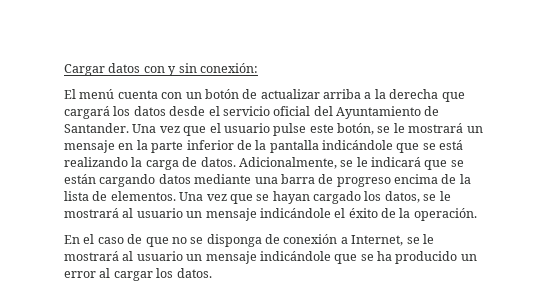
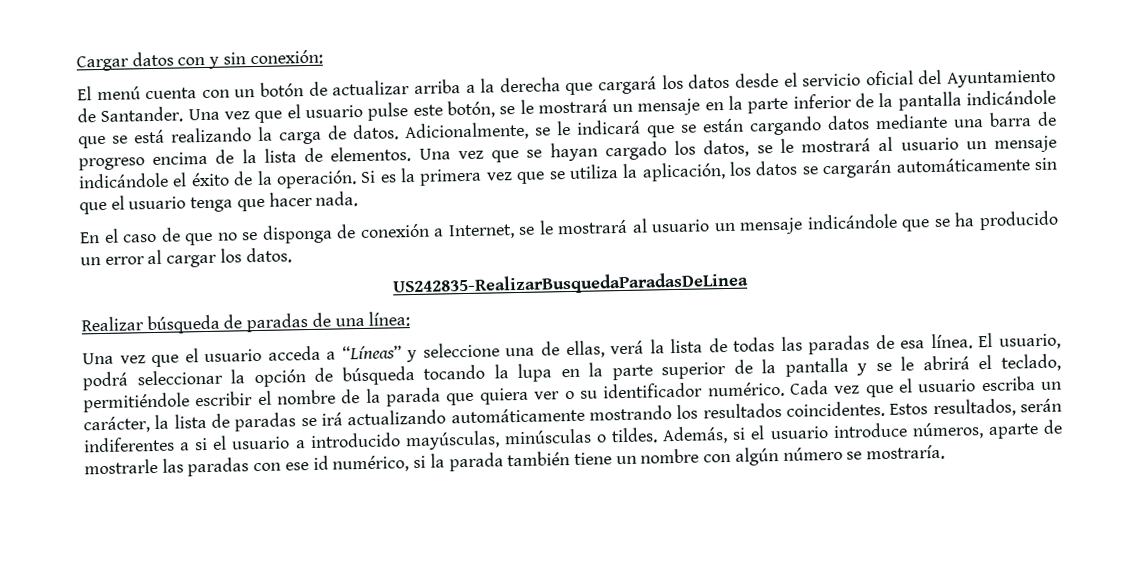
+ Si es la primera vez que se utiliza la aplicación, los datos se cargarán automáticamente sin que el usuario tenga que hacer nada.
+ US242835-RealizarBusquedaParadasDeLinea
+ Realizar búsqueda de paradas de una línea:
+ Una vez que el usuario acceda a “Líneas” y seleccione una de ellas, verá la lista de todas las paradas de esa línea. El usuario, podrá seleccionar la opción de búsqueda tocando la lupa en la parte superior de la pantalla y se le abrirá el teclado, permitiéndole escribir el nombre de la parada que quiera ver o su identificador numérico. Cada vez que el usuario escriba un carácter, la lista de paradas se irá actualizando automáticamente mostrando los resultados coincidentes. Estos resultados, serán indiferentes a si el usuario a introducido mayúsculas, minúsculas o tildes. Además, si el usuario introduce números, aparte de mostrarle las paradas con ese id numérico, si la parada también tiene un nombre con algún número se mostraría.

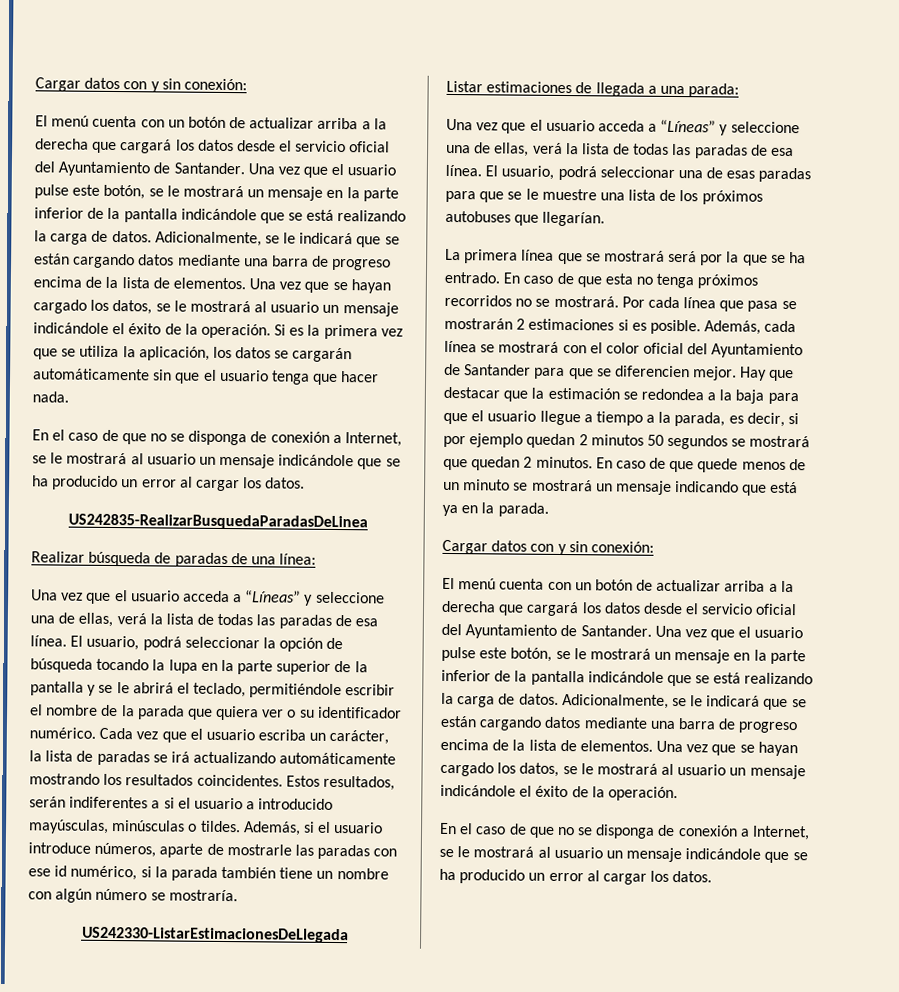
+ US242330-ListarEstimacionesDeLlegada
+ Listar estimaciones de llegada a una parada:
+ Una vez que el usuario acceda a “Líneas” y seleccione una de ellas, verá la lista de todas las paradas de esa línea. El usuario, podrá seleccionar una de esas paradas para que se le muestre una lista de los próximos autobuses que llegarían.
+ La primera línea que se mostrará será por la que se ha entrado. En caso de que esta no tenga próximos recorridos no se mostrará. Por cada línea que pasa se mostrarán 2 estimaciones si es posible. Además, cada línea se mostrará con el color oficial del Ayuntamiento de Santander para que se diferencien mejor. Hay que destacar que la estimación se redondea a la baja para que el usuario llegue a tiempo a la parada, es decir, si por ejemplo quedan 2 minutos 50 segundos se mostrará que quedan 2 minutos. En caso de que quede menos de un minuto se mostrará un mensaje indicando que está ya en la parada.
+ Cargar datos con y sin conexión:
+ El menú cuenta con un botón de actualizar arriba a la derecha que cargará los datos desde el servicio oficial del Ayuntamiento de Santander. Una vez que el usuario pulse este botón, se le mostrará un mensaje en la parte inferior de la pantalla indicándole que se está realizando la carga de datos. Adicionalmente, se le indicará que se están cargando datos mediante una barra de progreso encima de la lista de elementos. Una vez que se hayan cargado los datos, se le mostrará al usuario un mensaje indicándole el éxito de la operación.
+ En el caso de que no se disponga de conexión a Internet, se le mostrará al usuario un mensaje indicándole que se ha producido un error al cargar los datos.

